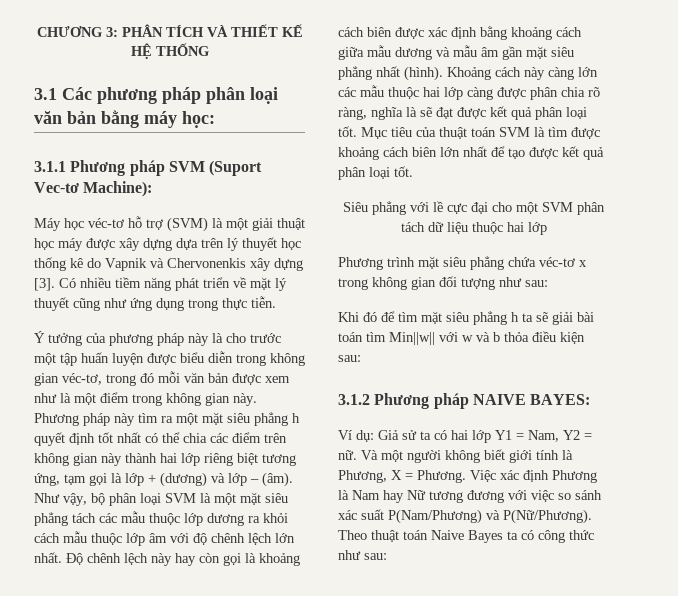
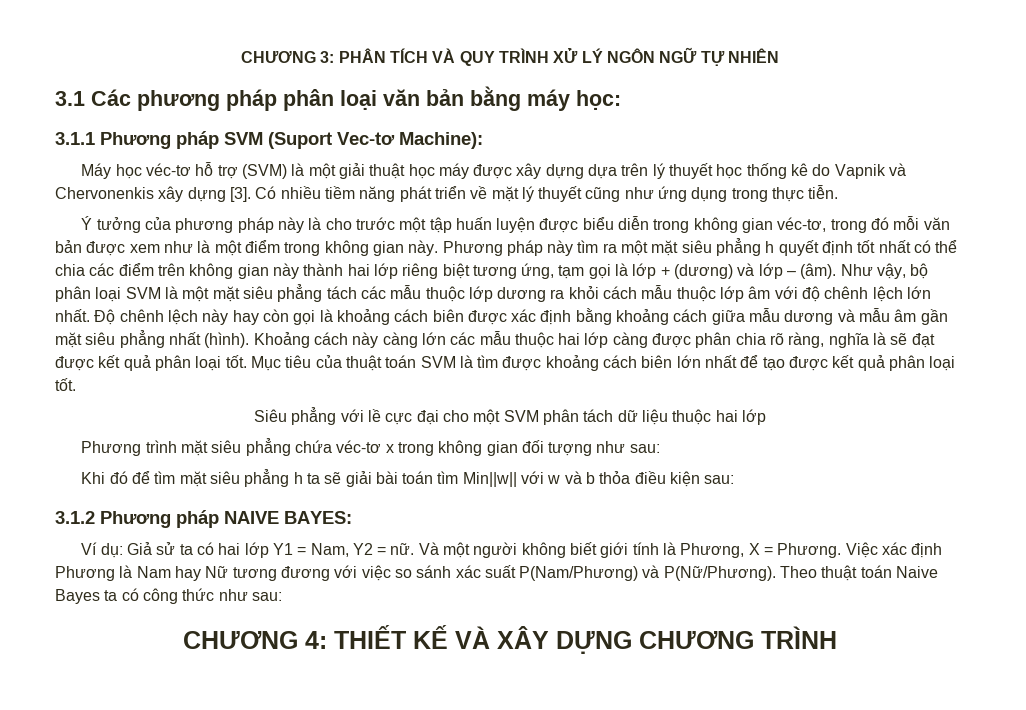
- CHƯƠNG 3: PHÂN TÍCH VÀ THIẾT KẾ HỆ THỐNG
+ CHƯƠNG 3: PHÂN TÍCH VÀ QUY TRÌNH XỬ LÝ NGÔN NGỮ TỰ NHIÊN
+ CHƯƠNG 4: THIẾT KẾ VÀ XÂY DỰNG CHƯƠNG TRÌNH

